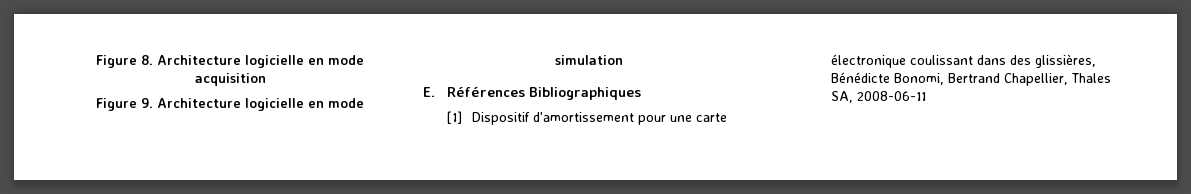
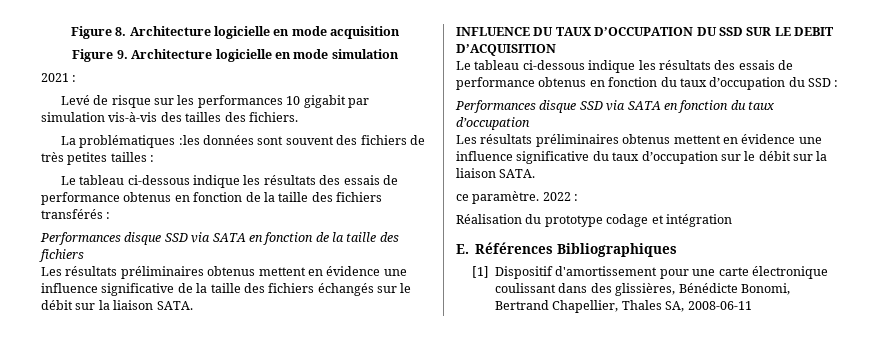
+ 2021 :
+ Levé de risque sur les performances 10 gigabit par simulation vis-à-vis des tailles des fichiers.
+ La problématiques :les données sont souvent des fichiers de très petites tailles :
+ Le tableau ci-dessous indique les résultats des essais de performance obtenus en fonction de la taille des fichiers transférés :
+ Performances disque SSD via SATA en fonction de la taille des fichiers
+ Les résultats préliminaires obtenus mettent en évidence une influence significative de la taille des fichiers échangés sur le débit sur la liaison SATA.
+ INFLUENCE DU TAUX D’OCCUPATION DU SSD SUR LE DEBIT D’ACQUISITION
+ Le tableau ci-dessous indique les résultats des essais de performance obtenus en fonction du taux d’occupation du SSD :
+ Performances disque SSD via SATA en fonction du taux d’occupation
+ Les résultats préliminaires obtenus mettent en évidence une influence significative du taux d’occupation sur le débit sur la liaison SATA.
+ ce paramètre. 2022 :
+ Réalisation du prototype codage et intégration

